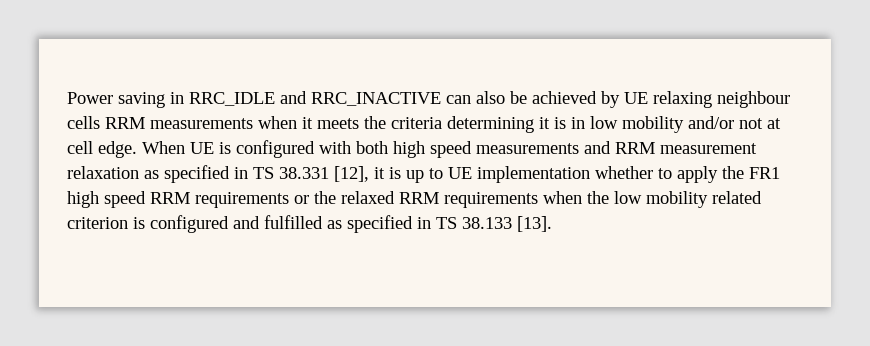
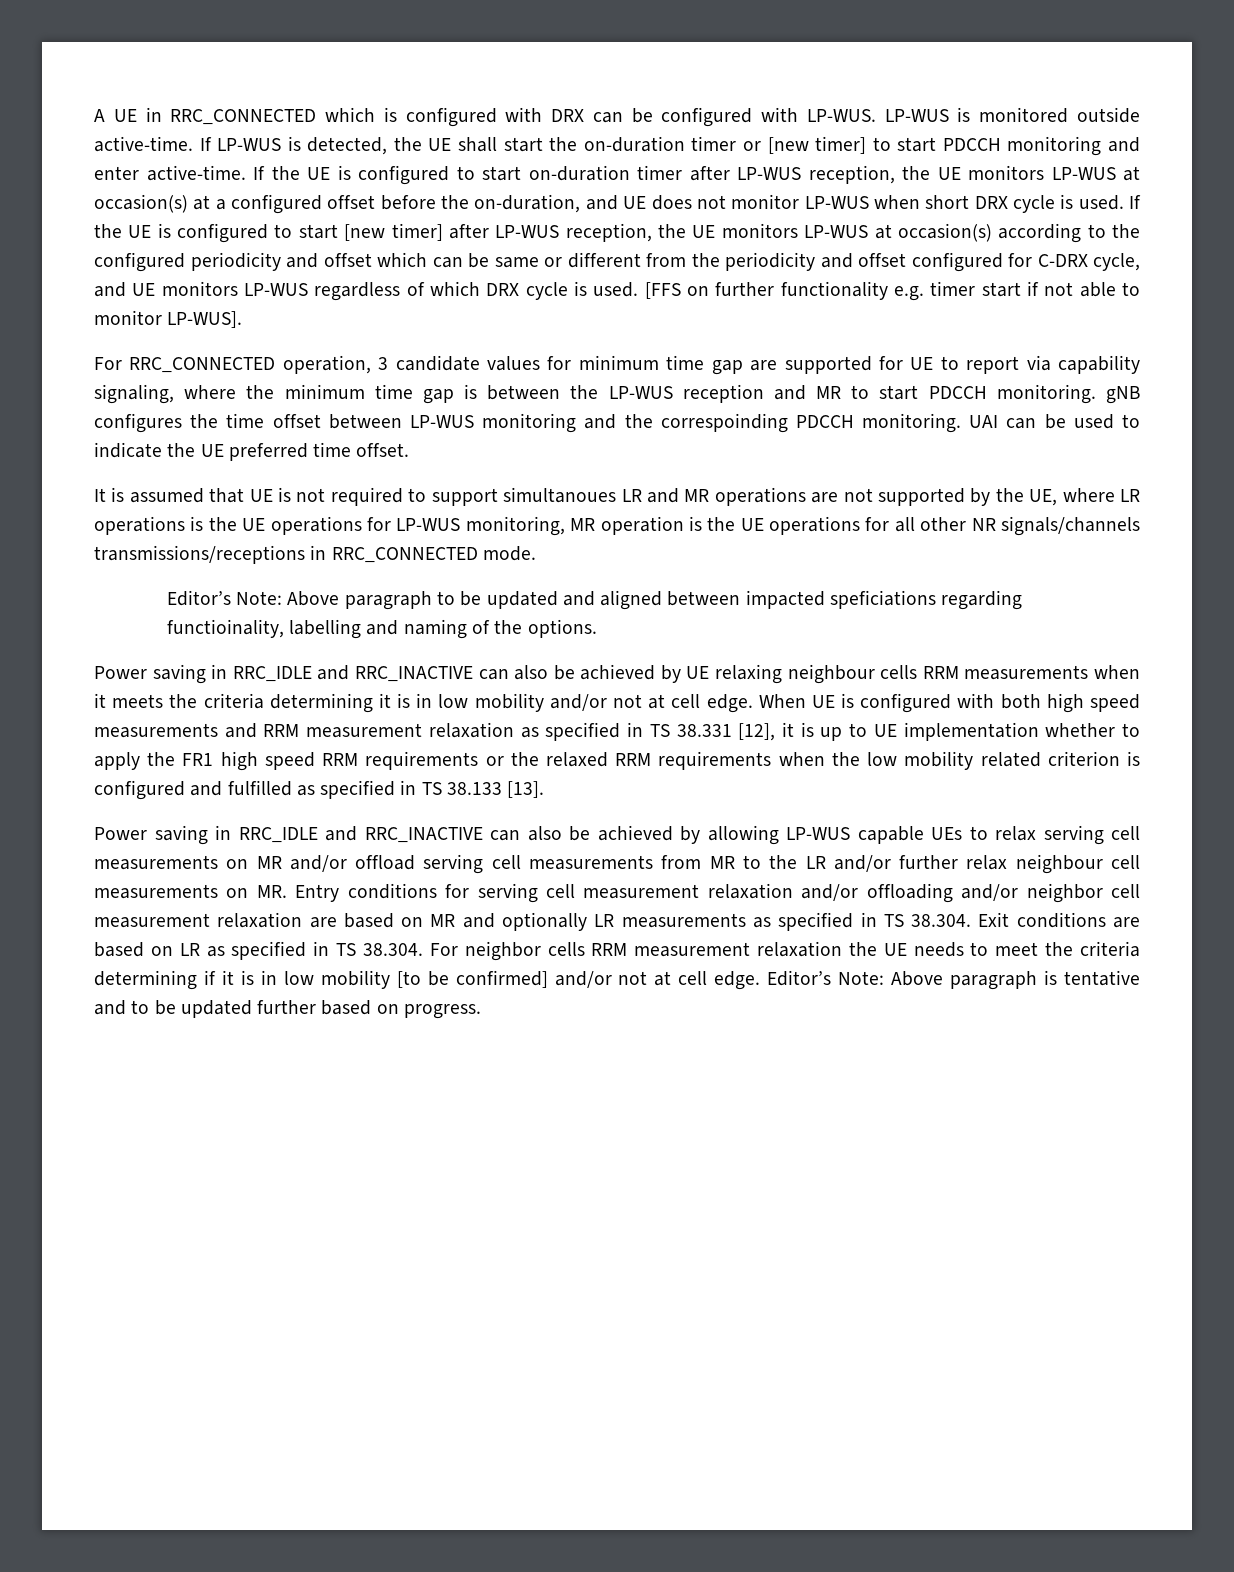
+ A UE in RRC_CONNECTED which is configured with DRX can be configured with LP-WUS. LP-WUS is monitored outside active-time. If LP-WUS is detected, the UE shall start the on-duration timer or [new timer] to start PDCCH monitoring and enter active-time. If the UE is configured to start on-duration timer after LP-WUS reception, the UE monitors LP-WUS at occasion(s) at a configured offset before the on-duration, and UE does not monitor LP-WUS when short DRX cycle is used. If the UE is configured to start [new timer] after LP-WUS reception, the UE monitors LP-WUS at occasion(s) according to the configured periodicity and offset which can be same or different from the periodicity and offset configured for C-DRX cycle, and UE monitors LP-WUS regardless of which DRX cycle is used. [FFS on further functionality e.g. timer start if not able to monitor LP-WUS].
+ For RRC_CONNECTED operation, 3 candidate values for minimum time gap are supported for UE to report via capability signaling, where the minimum time gap is between the LP-WUS reception and MR to start PDCCH monitoring. gNB configures the time offset between LP-WUS monitoring and the correspoinding PDCCH monitoring. UAI can be used to indicate the UE preferred time offset.
+ It is assumed that UE is not required to support simultanoues LR and MR operations are not supported by the UE, where LR operations is the UE operations for LP-WUS monitoring, MR operation is the UE operations for all other NR signals/channels transmissions/receptions in RRC_CONNECTED mode.
+ Editor’s Note: Above paragraph to be updated and aligned between impacted speficiations regarding functioinality, labelling and naming of the options.
+ Power saving in RRC_IDLE and RRC_INACTIVE can also be achieved by allowing LP-WUS capable UEs to relax serving cell measurements on MR and/or offload serving cell measurements from MR to the LR and/or further relax neighbour cell measurements on MR. Entry conditions for serving cell measurement relaxation and/or offloading and/or neighbor cell measurement relaxation are based on MR and optionally LR measurements as specified in TS 38.304. Exit conditions are based on LR as specified in TS 38.304. For neighbor cells RRM measurement relaxation the UE needs to meet the criteria determining if it is in low mobility [to be confirmed] and/or not at cell edge. Editor’s Note: Above paragraph is tentative and to be updated further based on progress.

